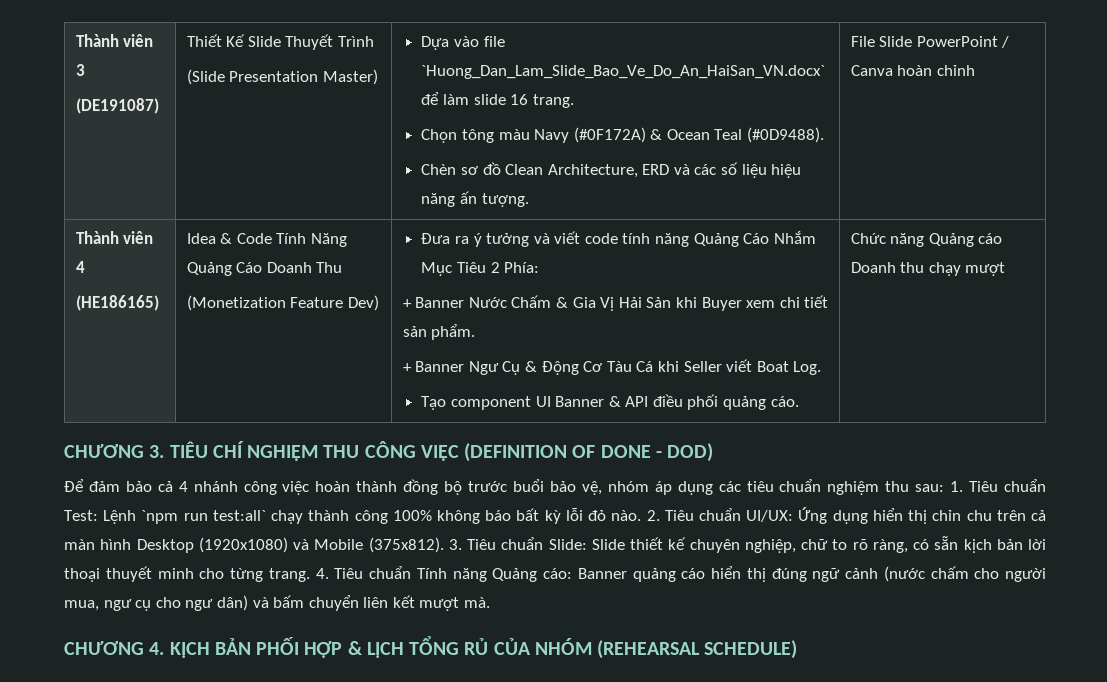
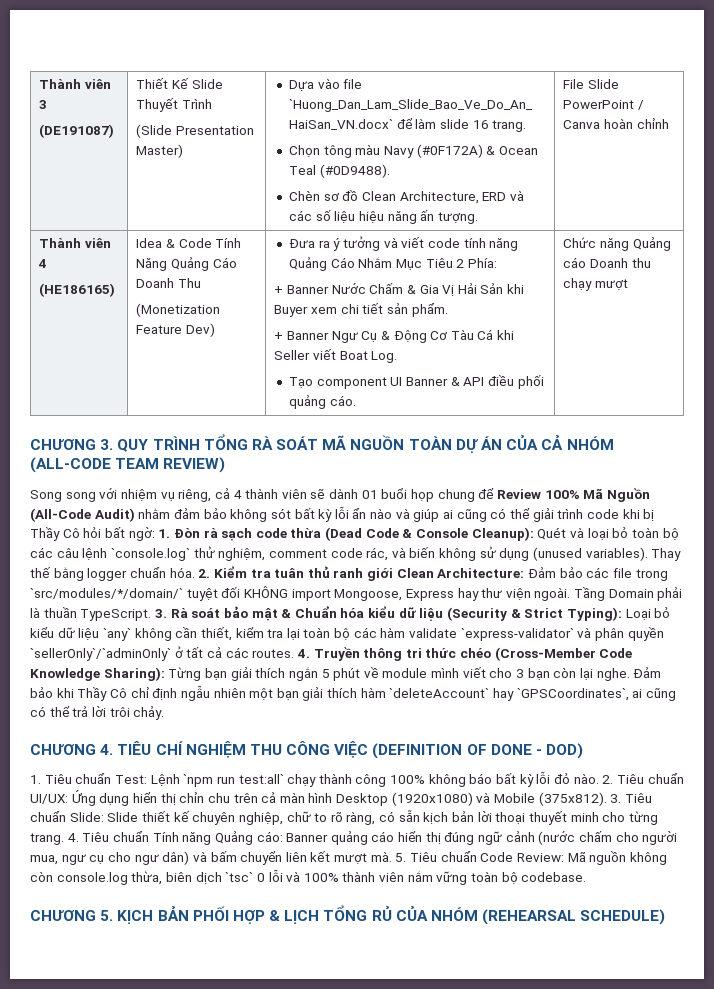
- CHƯƠNG 3. TIÊU CHÍ NGHIỆM THU CÔNG VIỆC (DEFINITION OF DONE - DOD)
+ CHƯƠNG 3. QUY TRÌNH TỔNG RÀ SOÁT MÃ NGUỒN TOÀN DỰ ÁN CỦA CẢ NHÓM (ALL-CODE TEAM REVIEW)
+ Song song với nhiệm vụ riêng, cả 4 thành viên sẽ dành 01 buổi họp chung để Review 100% Mã Nguồn (All-Code Audit) nhằm đảm bảo không sót bất kỳ lỗi ẩn nào và giúp ai cũng có thể giải trình code khi bị Thầy Cô hỏi bất ngờ: 1. Đòn rà sạch code thừa (Dead Code & Console Cleanup): Quét và loại bỏ toàn bộ các câu lệnh `console.log` thử nghiệm, comment code rác, và biến không sử dụng (unused variables). Thay thế bằng logger chuẩn hóa. 2. Kiểm tra tuân thủ ranh giới Clean Architecture: Đảm bảo các file trong `src/modules/*/domain/` tuyệt đối KHÔNG import Mongoose, Express hay thư viện ngoài. Tầng Domain phải là thuần TypeScript. 3. Rà soát bảo mật & Chuẩn hóa kiểu dữ liệu (Security & Strict Typing): Loại bỏ kiểu dữ liệu `any` không cần thiết, kiểm tra lại toàn bộ các hàm validate `express-validator` và phân quyền `sellerOnly`/`adminOnly` ở tất cả các routes. 4. Truyền thông tri thức chéo (Cross-Member Code Knowledge Sharing): Từng bạn giải thích ngắn 5 phút về module mình viết cho 3 bạn còn lại nghe. Đảm bảo khi Thầy Cô chỉ định ngẫu nhiên một bạn giải thích hàm `deleteAccount` hay `GPSCoordinates`, ai cũng có thể trả lời trôi chảy.
+ CHƯƠNG 4. TIÊU CHÍ NGHIỆM THU CÔNG VIỆC (DEFINITION OF DONE - DOD)
- Để đảm bảo cả 4 nhánh công việc hoàn thành đồng bộ trước buổi bảo vệ, nhóm áp dụng các tiêu chuẩn nghiệm thu sau: 1. Tiêu chuẩn Test: Lệnh `npm run test:all` chạy thành công 100% không báo bất kỳ lỗi đỏ nào.
+ 1. Tiêu chuẩn Test: Lệnh `npm run test:all` chạy thành công 100% không báo bất kỳ lỗi đỏ nào.
- 4. Tiêu chuẩn Tính năng Quảng cáo: Banner quảng cáo hiển thị đúng ngữ cảnh (nước chấm cho người mua, ngư cụ cho ngư dân) và bấm chuyển liên kết mượt mà.
- CHƯƠNG 4. KỊCH BẢN PHỐI HỢP & LỊCH TỔNG RỦ CỦA NHÓM (REHEARSAL SCHEDULE)
+ 4. Tiêu chuẩn Tính năng Quảng cáo: Banner quảng cáo hiển thị đúng ngữ cảnh (nước chấm cho người mua, ngư cụ cho ngư dân) và bấm chuyển liên kết mượt mà. 5. Tiêu chuẩn Code Review: Mã nguồn không còn console.log thừa, biên dịch `tsc` 0 lỗi và 100% thành viên nắm vững toàn bộ codebase.
+ CHƯƠNG 5. KỊCH BẢN PHỐI HỢP & LỊCH TỔNG RỦ CỦA NHÓM (REHEARSAL SCHEDULE)

